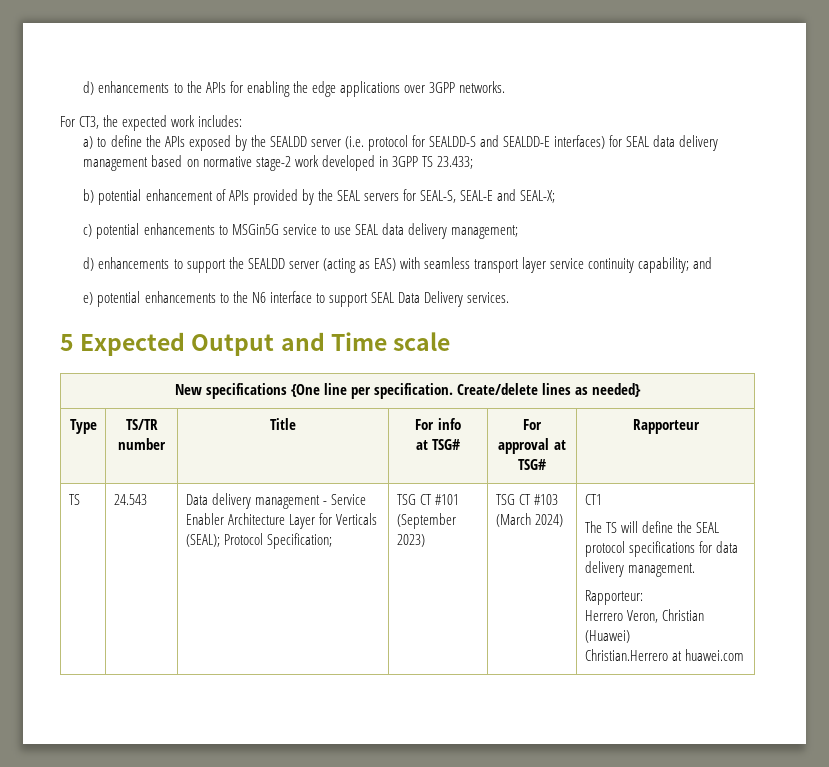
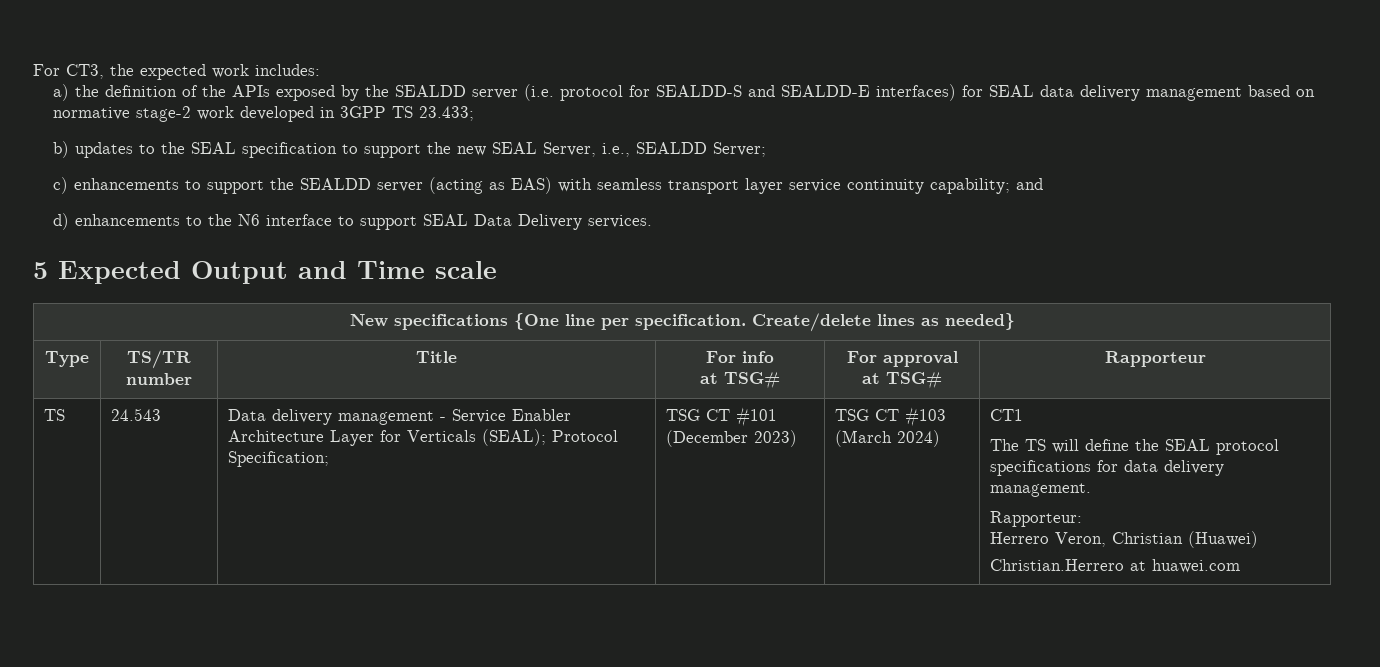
- d) enhancements to the APIs for enabling the edge applications over 3GPP networks.
- a) to define the APIs exposed by the SEALDD server (i.e. protocol for SEALDD-S and SEALDD-E interfaces) for SEAL data delivery management based on normative stage-2 work developed in 3GPP TS 23.433;
+ a) the definition of the APIs exposed by the SEALDD server (i.e. protocol for SEALDD-S and SEALDD-E interfaces) for SEAL data delivery management based on normative stage-2 work developed in 3GPP TS 23.433;
- b) potential enhancement of APIs provided by the SEAL servers for SEAL-S, SEAL-E and SEAL-X;
- c) potential enhancements to MSGin5G service to use SEAL data delivery management;
- d) enhancements to support the SEALDD server (acting as EAS) with seamless transport layer service continuity capability; and
+ b) updates to the SEAL specification to support the new SEAL Server, i.e., SEALDD Server;
+ c) enhancements to support the SEALDD server (acting as EAS) with seamless transport layer service continuity capability; and
- e) potential enhancements to the N6 interface to support SEAL Data Delivery services.
+ d) enhancements to the N6 interface to support SEAL Data Delivery services.
- TSG CT #101 (September 2023)
+ TSG CT #101 (December 2023)

